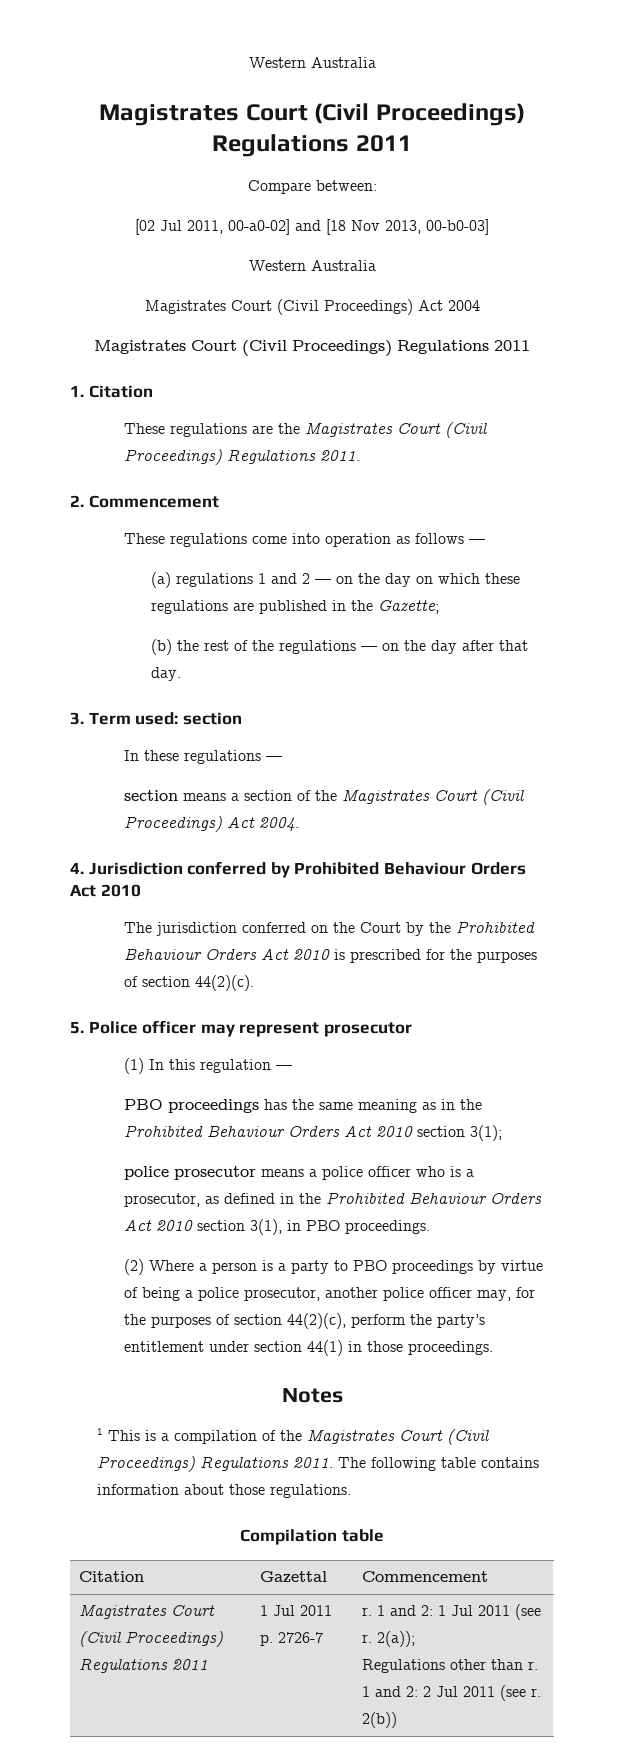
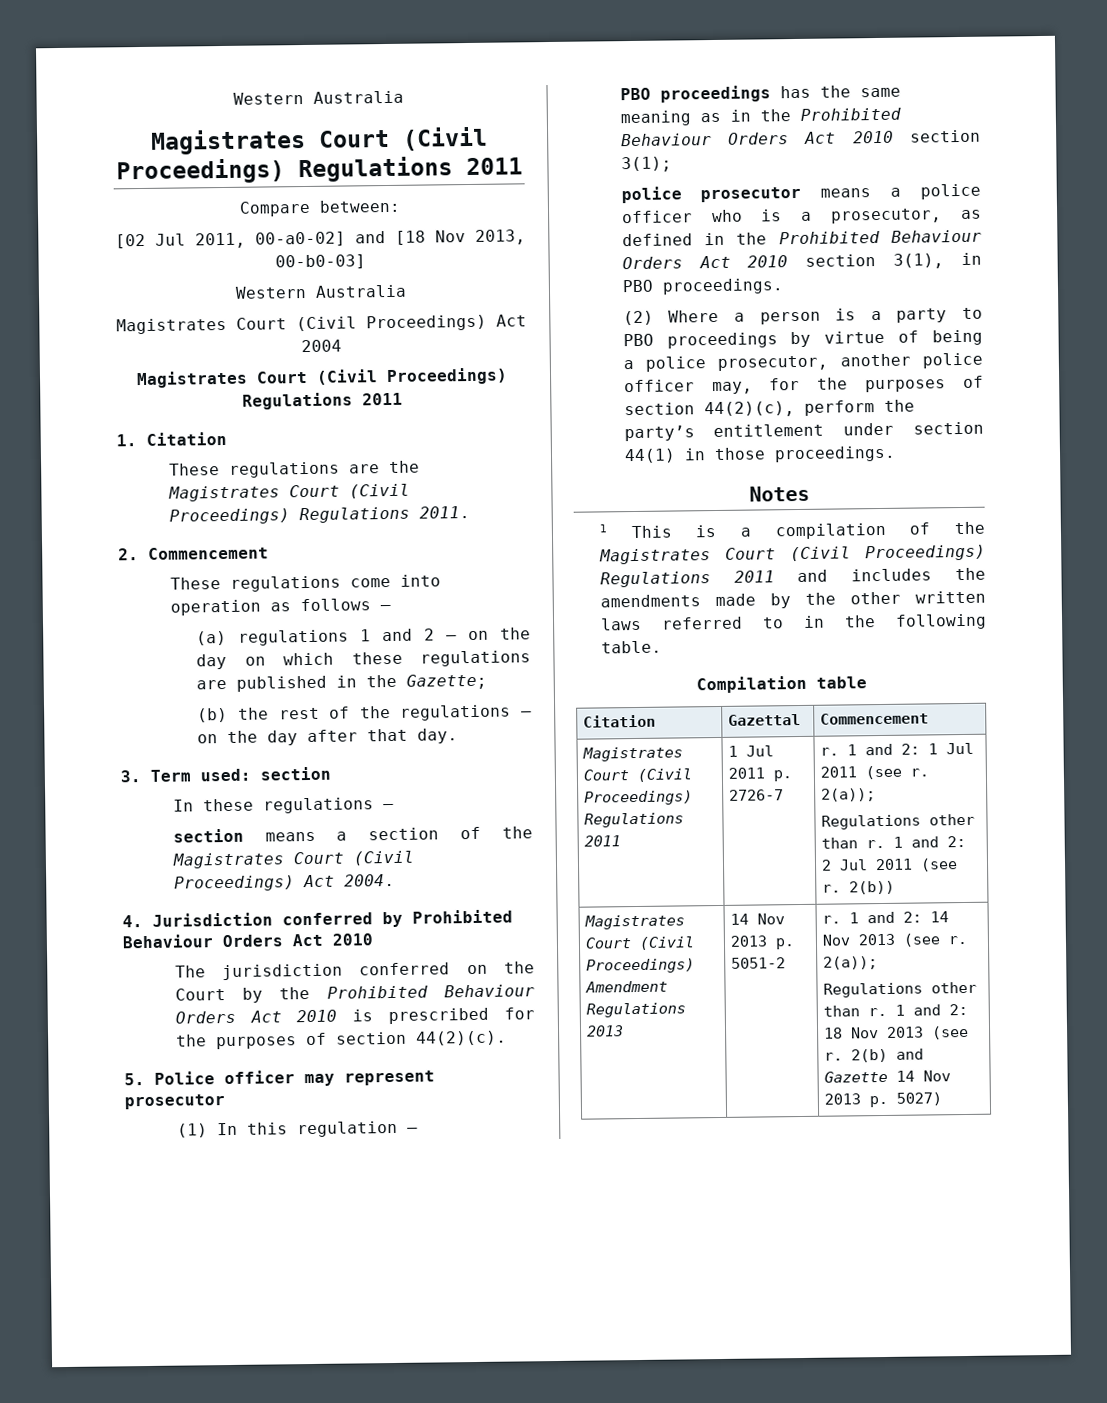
- 1 This is a compilation of the Magistrates Court (Civil Proceedings) Regulations 2011. The following table contains information about those regulations.
+ 1 This is a compilation of the Magistrates Court (Civil Proceedings) Regulations 2011 and includes the amendments made by the other written laws referred to in the following table.
+ Magistrates Court (Civil Proceedings) Amendment Regulations 2013 | 14 Nov 2013 p. 5051-2 | r. 1 and 2: 14 Nov 2013 (see r. 2(a));
+ Regulations other than r. 1 and 2: 18 Nov 2013 (see r. 2(b) and Gazette 14 Nov 2013 p. 5027)

